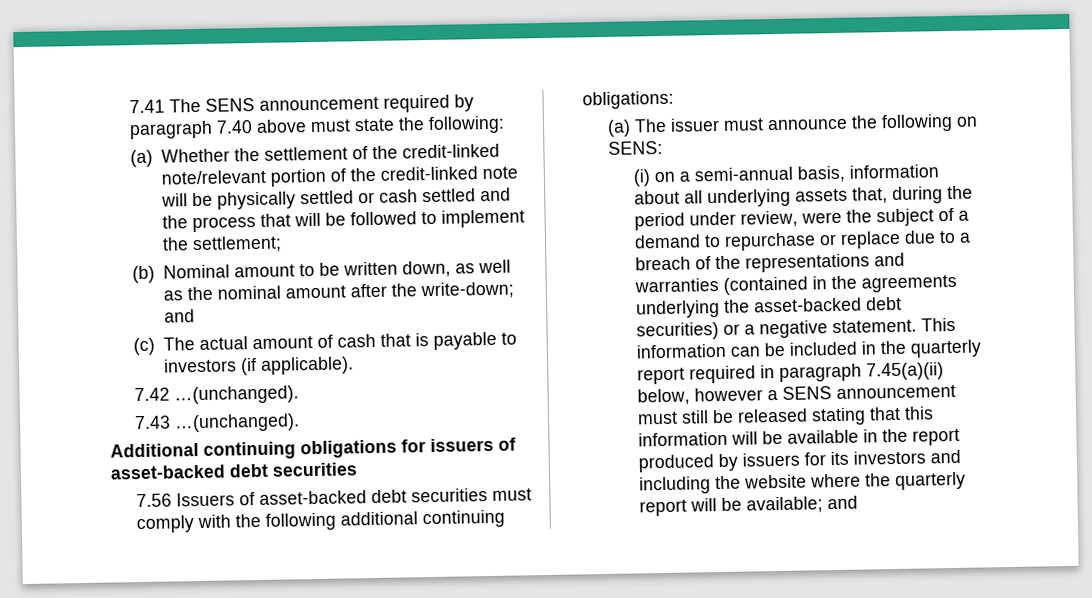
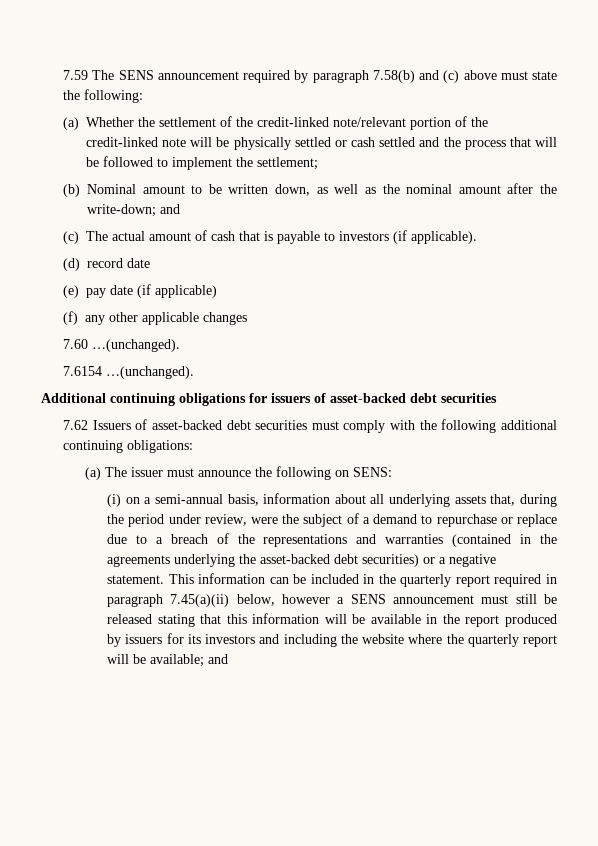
- 7.41 The SENS announcement required by paragraph 7.40 above must state the following:
+ 7.59 The SENS announcement required by paragraph 7.58(b) and (c) above must state the following:
- 7.42 …(unchanged).
- 7.43 …(unchanged).
+ (d) record date
+ (e) pay date (if applicable)
+ (f) any other applicable changes
+ 7.60 …(unchanged).
+ 7.6154 …(unchanged).
- 7.56 Issuers of asset-backed debt securities must comply with the following additional continuing obligations:
+ 7.62 Issuers of asset-backed debt securities must comply with the following additional continuing obligations:

